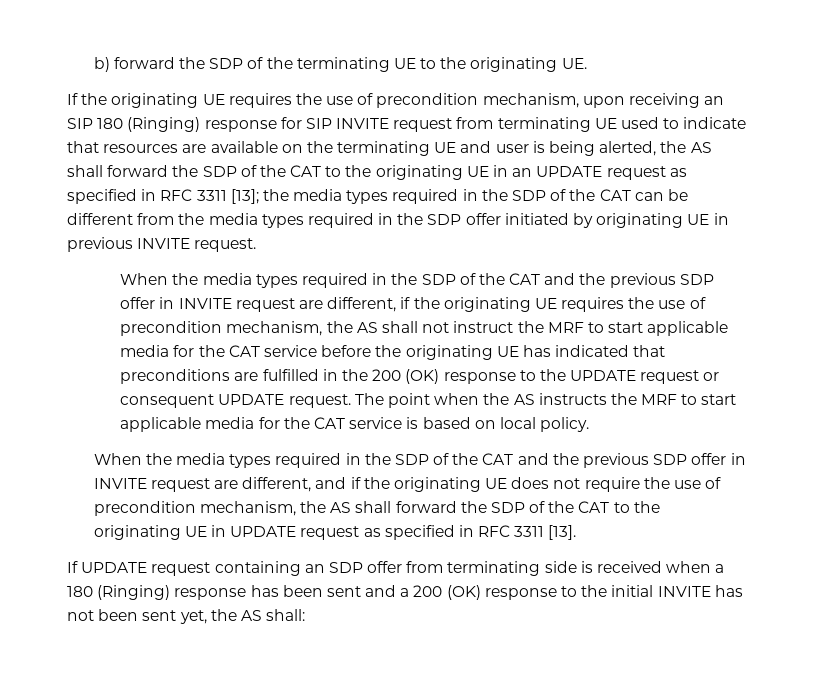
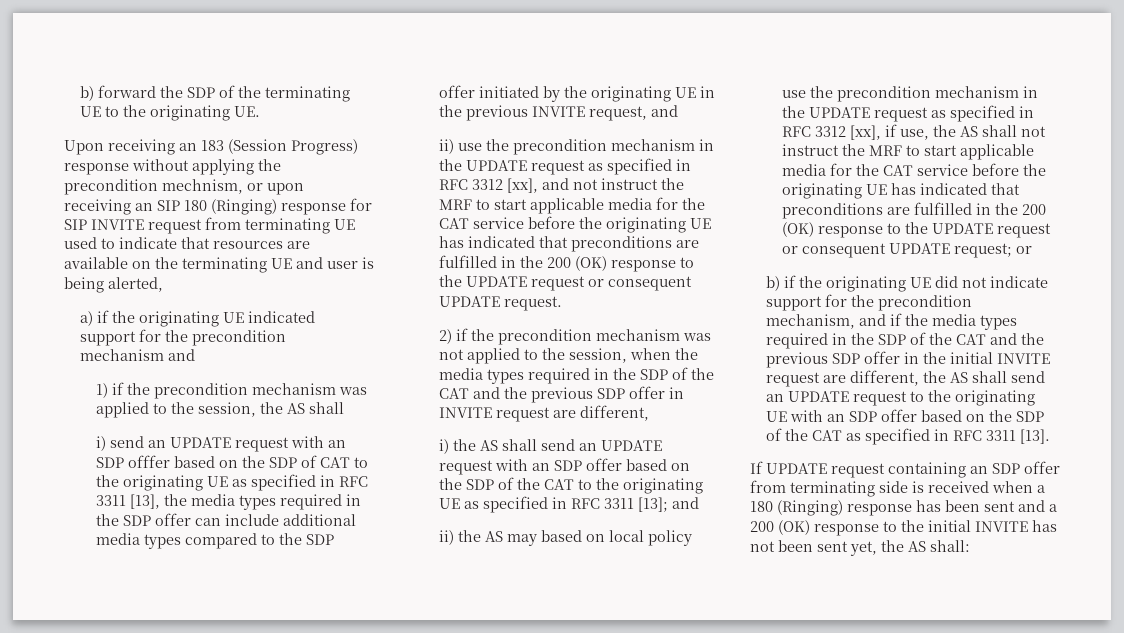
- If the originating UE requires the use of precondition mechanism, upon receiving an SIP 180 (Ringing) response for SIP INVITE request from terminating UE used to indicate that resources are available on the terminating UE and user is being alerted, the AS shall forward the SDP of the CAT to the originating UE in an UPDATE request as specified in RFC 3311 [13]; the media types required in the SDP of the CAT can be different from the media types required in the SDP offer initiated by originating UE in previous INVITE request.
- When the media types required in the SDP of the CAT and the previous SDP offer in INVITE request are different, if the originating UE requires the use of precondition mechanism, the AS shall not instruct the MRF to start applicable media for the CAT service before the originating UE has indicated that preconditions are fulfilled in the 200 (OK) response to the UPDATE request or consequent UPDATE request. The point when the AS instructs the MRF to start applicable media for the CAT service is based on local policy.
- When the media types required in the SDP of the CAT and the previous SDP offer in INVITE request are different, and if the originating UE does not require the use of precondition mechanism, the AS shall forward the SDP of the CAT to the originating UE in UPDATE request as specified in RFC 3311 [13].
+ Upon receiving an 183 (Session Progress) response without applying the precondition mechnism, or upon receiving an SIP 180 (Ringing) response for SIP INVITE request from terminating UE used to indicate that resources are available on the terminating UE and user is being alerted,
+ a) if the originating UE indicated support for the precondition mechanism and
+ 1) if the precondition mechanism was applied to the session, the AS shall
+ i) send an UPDATE request with an SDP offfer based on the SDP of CAT to the originating UE as specified in RFC 3311 [13], the media types required in the SDP offer can include additional media types compared to the SDP offer initiated by the originating UE in the previous INVITE request, and
+ ii) use the precondition mechanism in the UPDATE request as specified in RFC 3312 [xx], and not instruct the MRF to start applicable media for the CAT service before the originating UE has indicated that preconditions are fulfilled in the 200 (OK) response to the UPDATE request or consequent UPDATE request.
+ 2) if the precondition mechanism was not applied to the session, when the media types required in the SDP of the CAT and the previous SDP offer in INVITE request are different,
+ i) the AS shall send an UPDATE request with an SDP offer based on the SDP of the CAT to the originating UE as specified in RFC 3311 [13]; and
+ ii) the AS may based on local policy use the precondition mechanism in the UPDATE request as specified in RFC 3312 [xx], if use, the AS shall not instruct the MRF to start applicable media for the CAT service before the originating UE has indicated that preconditions are fulfilled in the 200 (OK) response to the UPDATE request or consequent UPDATE request; or
+ b) if the originating UE did not indicate support for the precondition mechanism, and if the media types required in the SDP of the CAT and the previous SDP offer in the initial INVITE request are different, the AS shall send an UPDATE request to the originating UE with an SDP offer based on the SDP of the CAT as specified in RFC 3311 [13].

